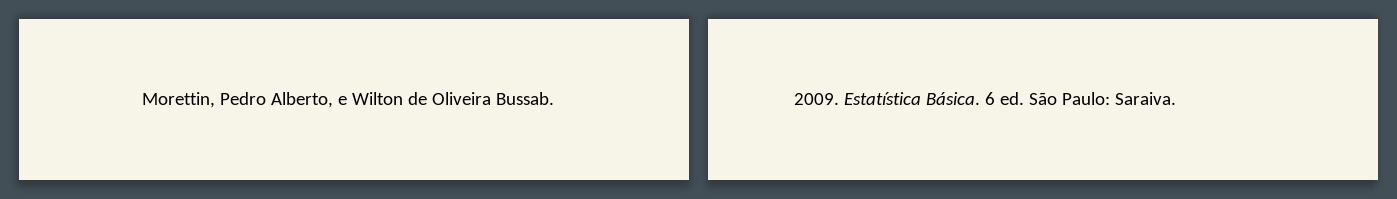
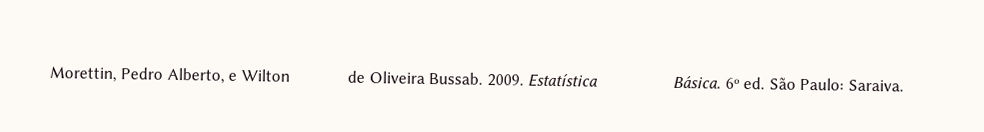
- 6 ed. São Paulo: Saraiva.
+ 6º ed. São Paulo: Saraiva.

